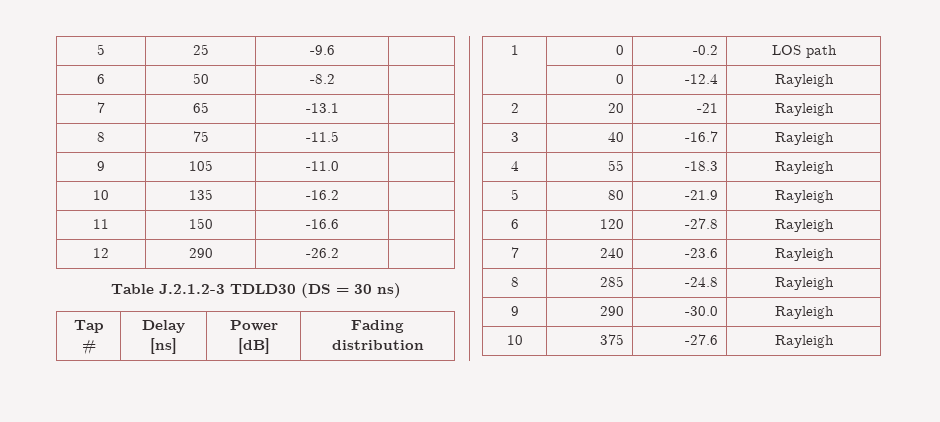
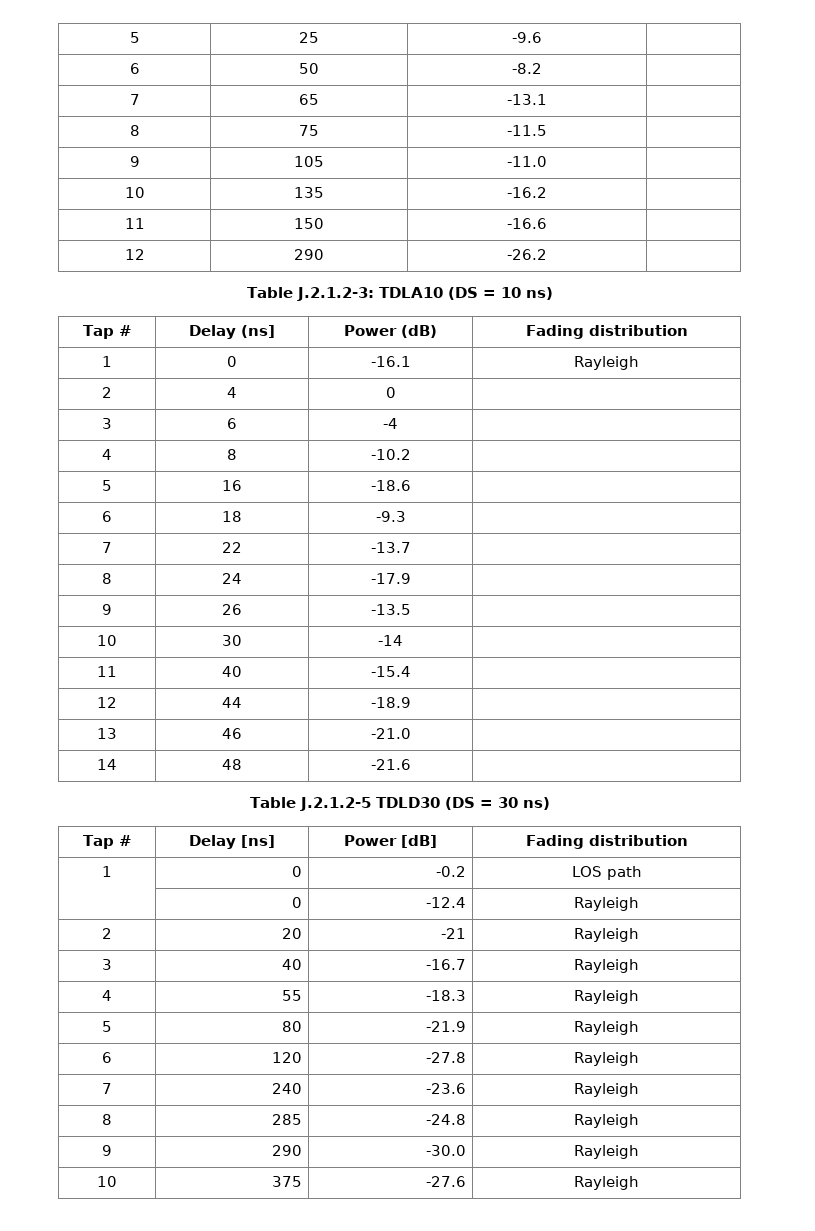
- Table J.2.1.2-3 TDLD30 (DS = 30 ns)
+ Table J.2.1.2-3: TDLA10 (DS = 10 ns)
+ Tap # | Delay (ns] | Power (dB) | Fading distribution
+ 1 | 0 | -16.1 | Rayleigh
+ 2 | 4 | 0 |
+ 3 | 6 | -4 |
+ 4 | 8 | -10.2 |
+ 5 | 16 | -18.6 |
+ 6 | 18 | -9.3 |
+ 7 | 22 | -13.7 |
+ 8 | 24 | -17.9 |
+ 9 | 26 | -13.5 |
+ 10 | 30 | -14 |
+ 11 | 40 | -15.4 |
+ 12 | 44 | -18.9 |
+ 13 | 46 | -21.0 |
+ 14 | 48 | -21.6 |
+ Table J.2.1.2-5 TDLD30 (DS = 30 ns)

